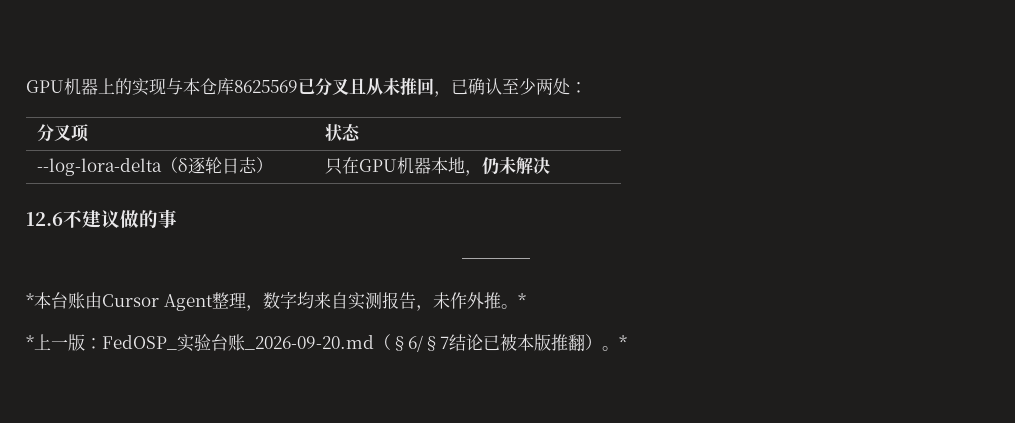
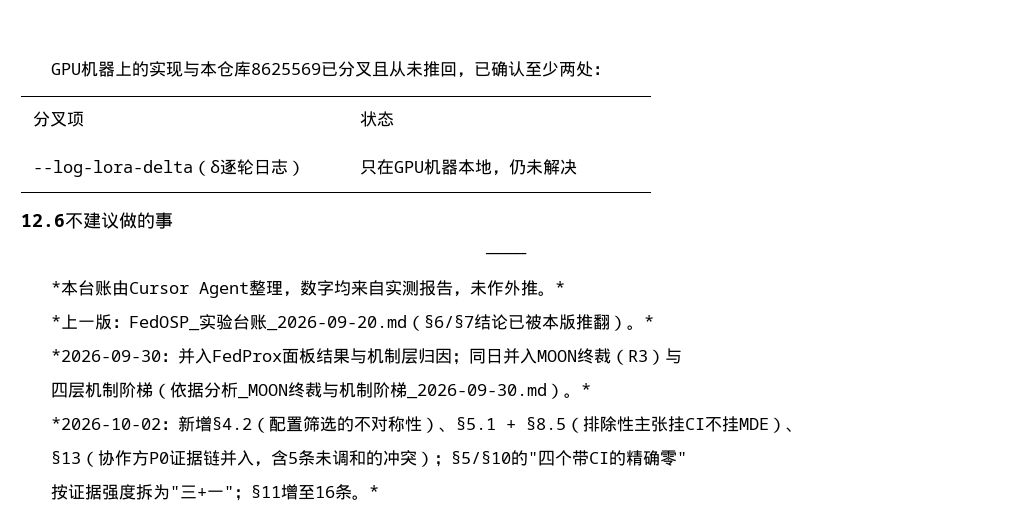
+ *2026-09-30：并入FedProx面板结果与机制层归因；同日并入MOON终裁（R3）与
+ 四层机制阶梯（依据分析_MOON终裁与机制阶梯_2026-09-30.md）。*
+ *2026-10-02：新增§4.2（配置筛选的不对称性）、§5.1 + §8.5（排除性主张挂CI不挂MDE）、
+ §13（协作方P0证据链并入，含5条未调和的冲突）；§5/§10的"四个带CI的精确零"
+ 按证据强度拆为"三+一"；§11增至16条。*

